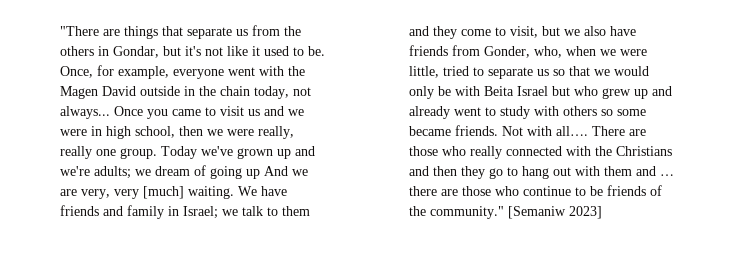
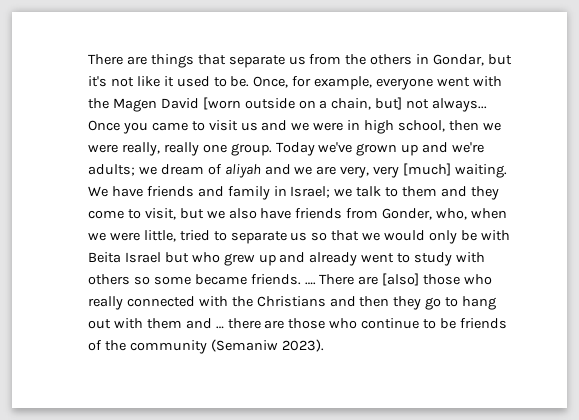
- "There are things that separate us from the others in Gondar, but it's not like it used to be.
+ There are things that separate us from the others in Gondar, but it's not like it used to be.
- Once, for example, everyone went with the Magen David outside in the chain today, not always...
+ Once, for example, everyone went with the Magen David [worn outside on a chain, but] not always...
- Today we've grown up and we're adults; we dream of going up And we are very, very [much] waiting.
+ Today we've grown up and we're adults; we dream of aliyah and we are very, very [much] waiting.
- Not with all…. There are those who really connected with the Christians and then they go to hang out with them and … there are those who continue to be friends of the community." [Semaniw 2023]
+ …. There are [also] those who really connected with the Christians and then they go to hang out with them and … there are those who continue to be friends of the community (Semaniw 2023).

